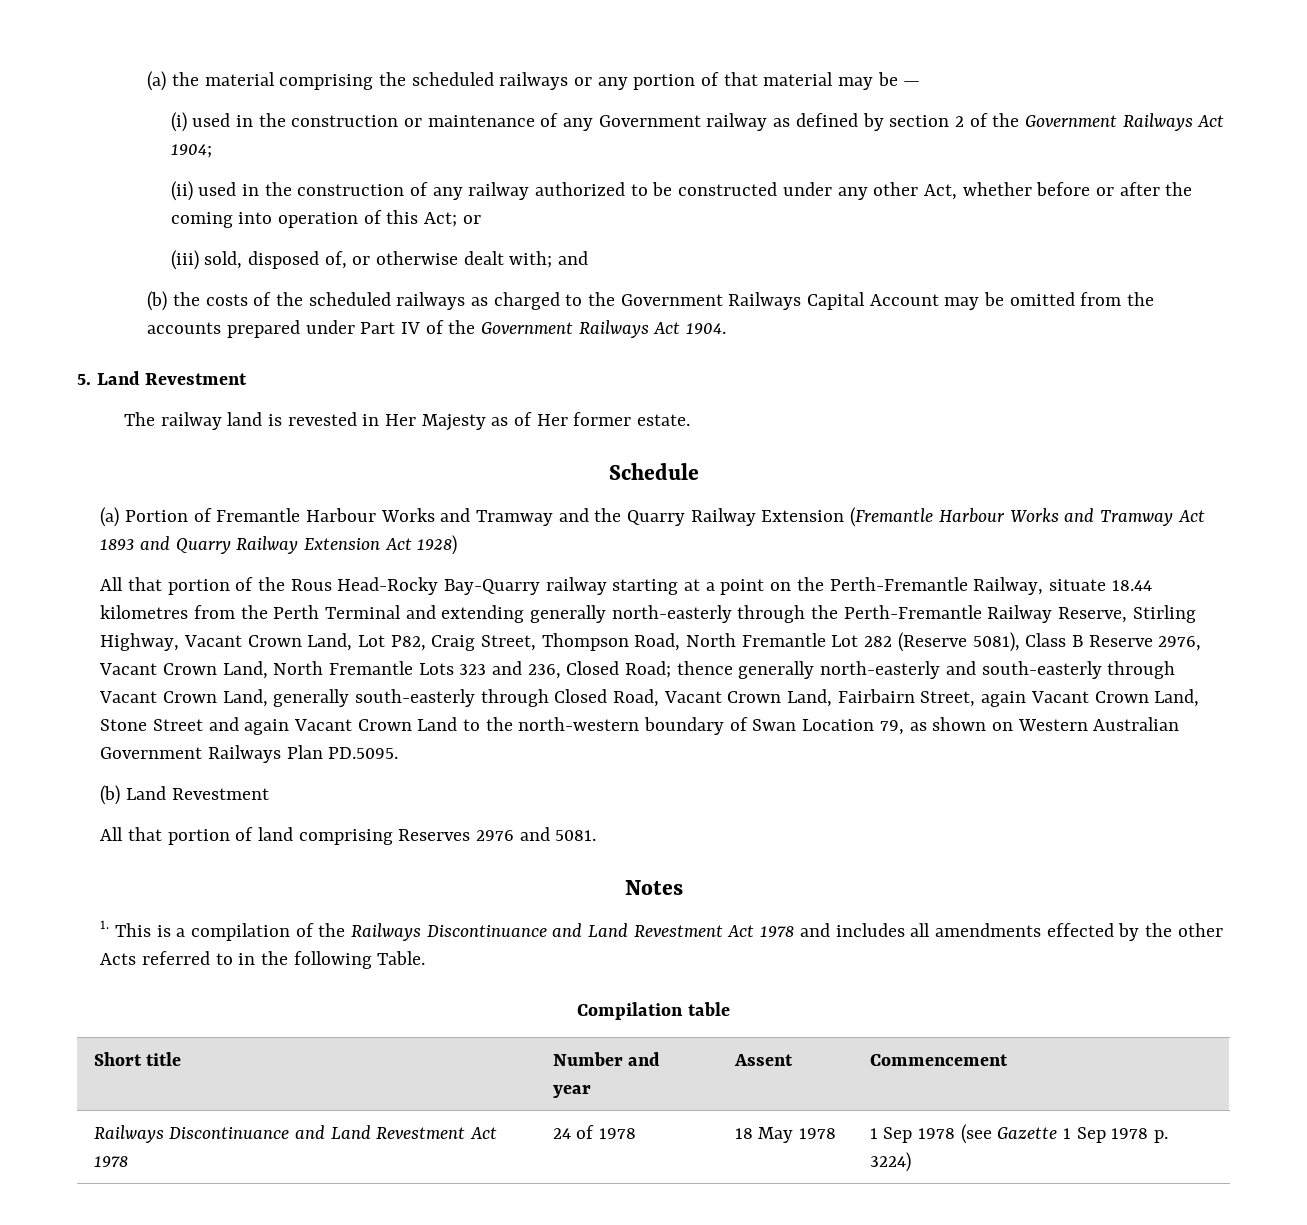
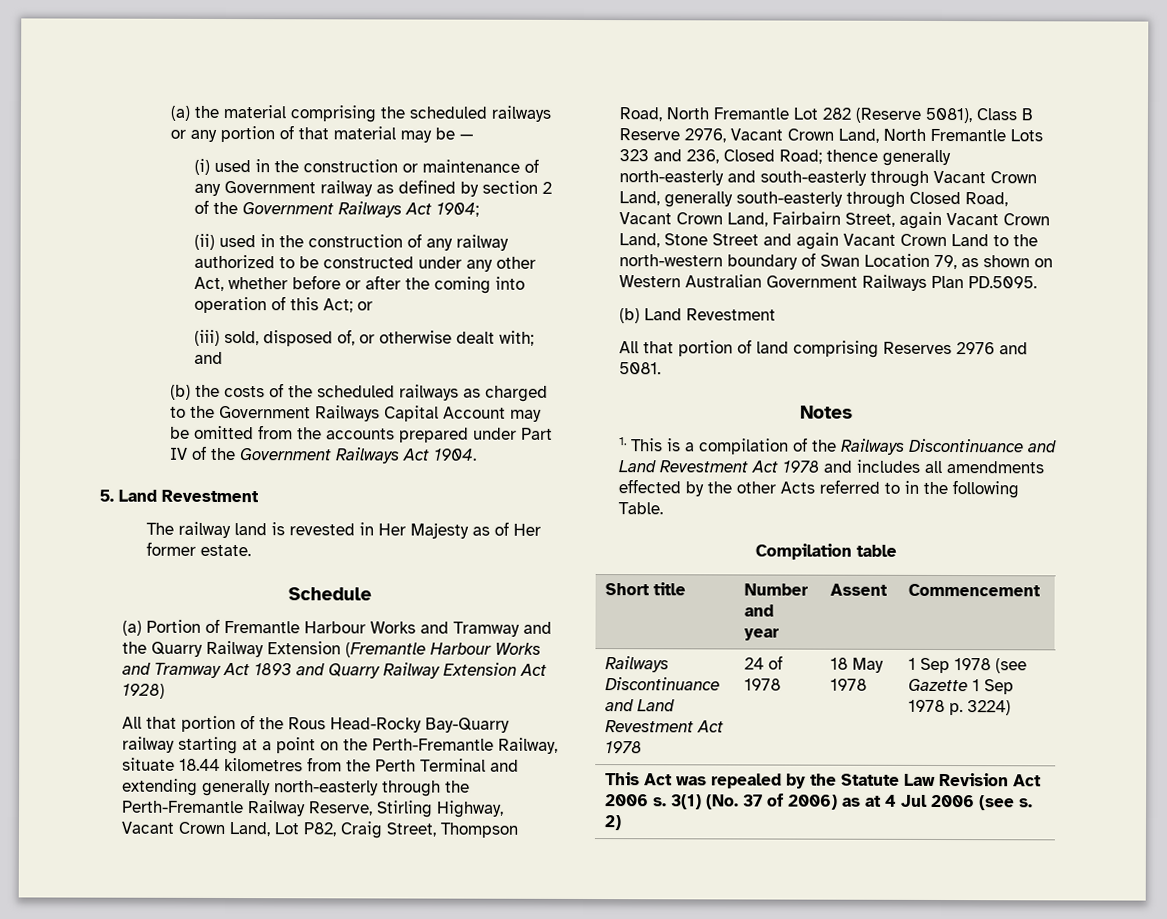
+ This Act was repealed by the Statute Law Revision Act 2006 s. 3(1) (No. 37 of 2006) as at 4 Jul 2006 (see s. 2)

